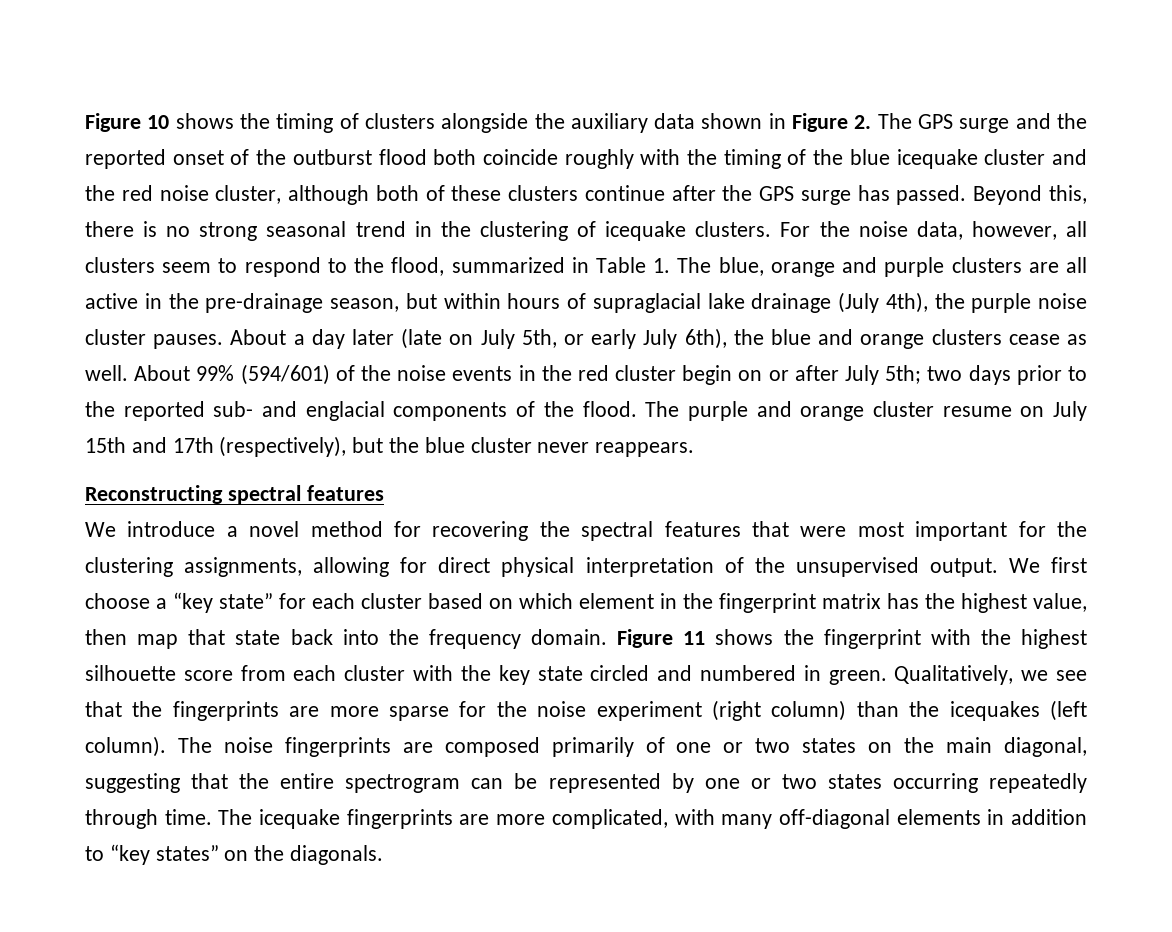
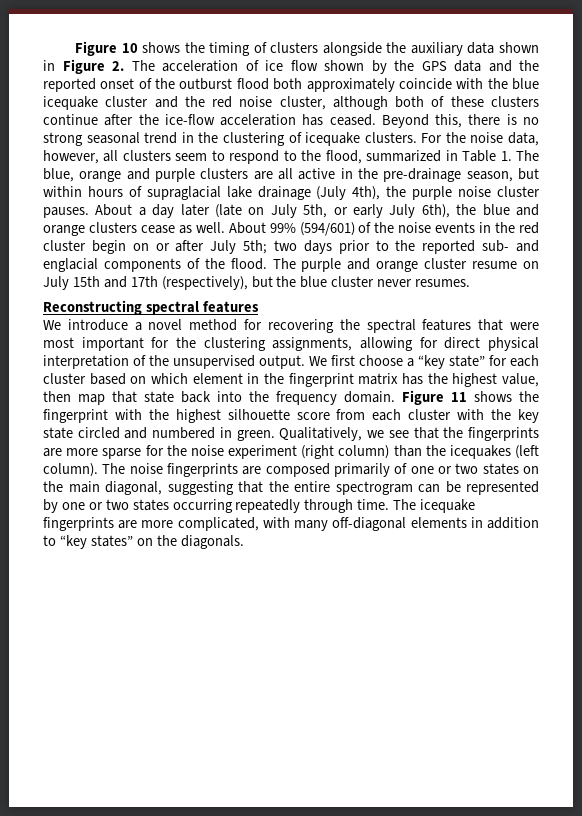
- Figure 10 shows the timing of clusters alongside the auxiliary data shown in Figure 2. The GPS surge and the reported onset of the outburst flood both coincide roughly with the timing of the blue icequake cluster and the red noise cluster, although both of these clusters continue after the GPS surge has passed.
+ Figure 10 shows the timing of clusters alongside the auxiliary data shown in Figure 2. The acceleration of ice flow shown by the GPS data and the reported onset of the outburst flood both approximately coincide with the blue icequake cluster and the red noise cluster, although both of these clusters continue after the ice-flow acceleration has ceased.
- The purple and orange cluster resume on July 15th and 17th (respectively), but the blue cluster never reappears.
+ The purple and orange cluster resume on July 15th and 17th (respectively), but the blue cluster never resumes.

